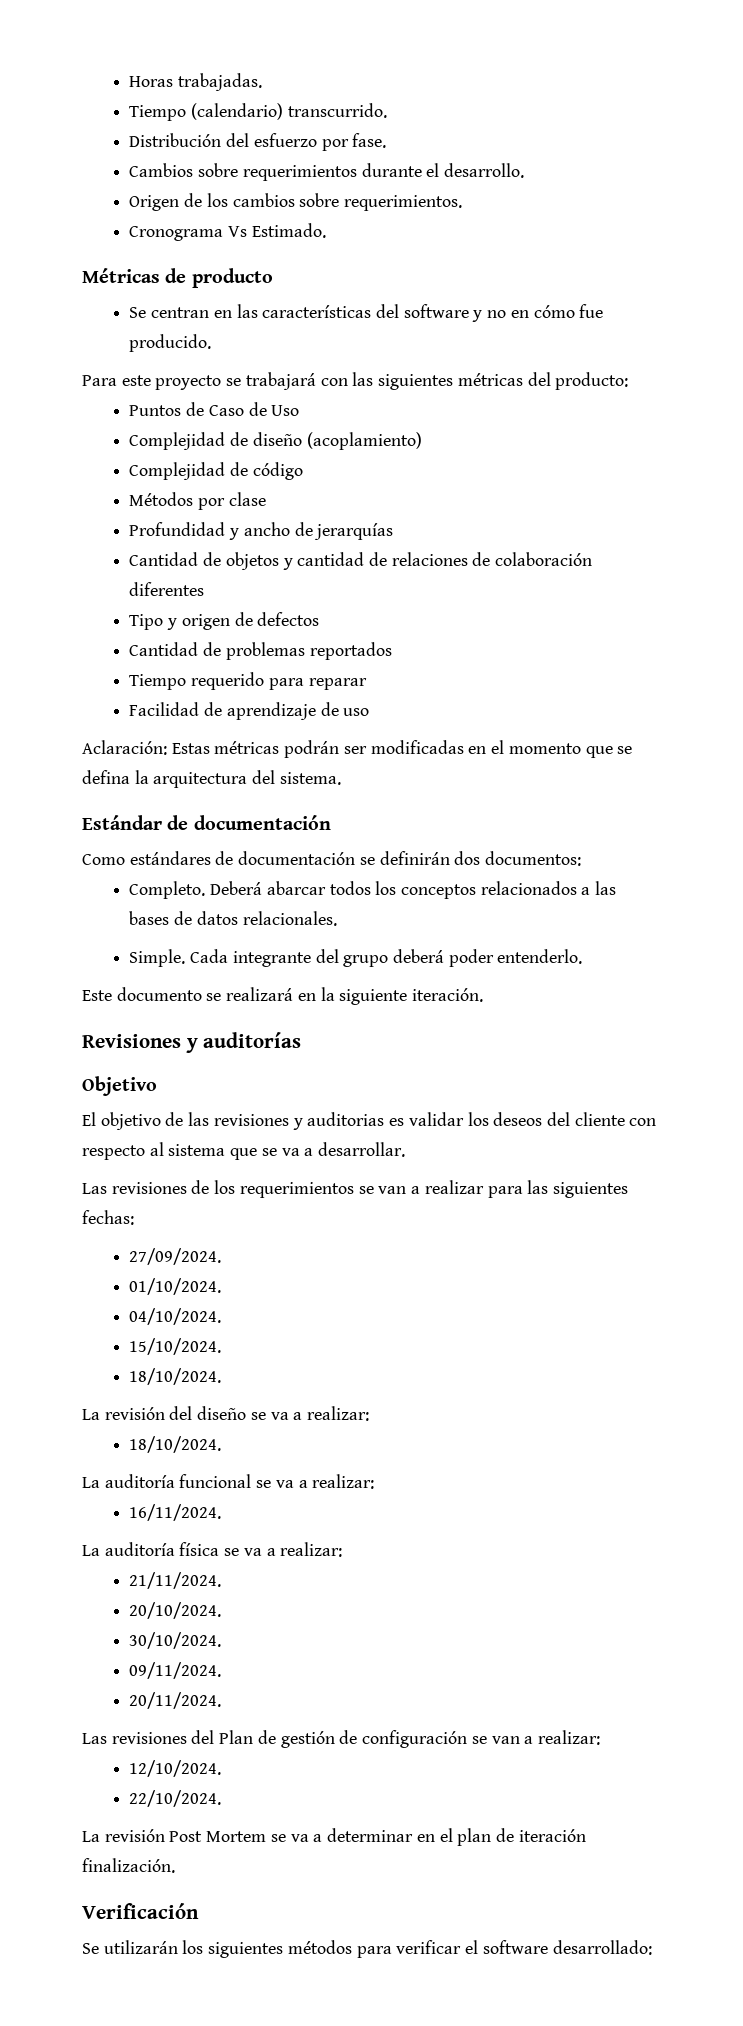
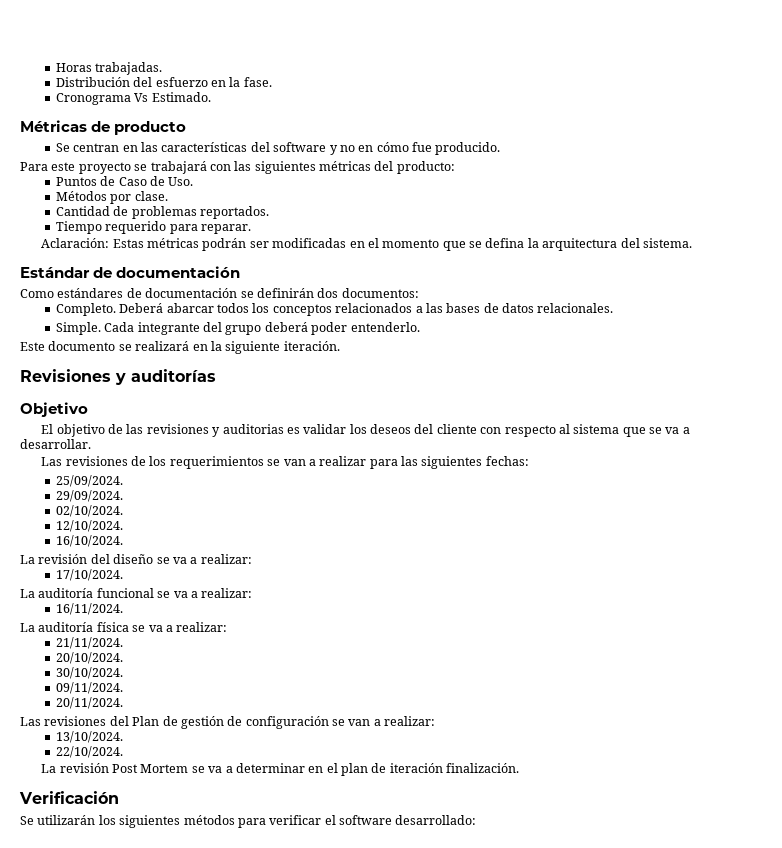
- Tiempo (calendario) transcurrido.
- Distribución del esfuerzo por fase.
+ Distribución del esfuerzo en la fase.
- Cambios sobre requerimientos durante el desarrollo.
- Origen de los cambios sobre requerimientos.
- Puntos de Caso de Uso
- Complejidad de diseño (acoplamiento)
- Complejidad de código
- Métodos por clase
- Profundidad y ancho de jerarquías
- Cantidad de objetos y cantidad de relaciones de colaboración diferentes
- Tipo y origen de defectos
+ Puntos de Caso de Uso.
+ Métodos por clase.
- Cantidad de problemas reportados
+ Cantidad de problemas reportados.
- Tiempo requerido para reparar
- Facilidad de aprendizaje de uso
+ Tiempo requerido para reparar.
- 27/09/2024.
- 01/10/2024.
- 04/10/2024.
- 15/10/2024.
- 18/10/2024.
+ 25/09/2024.
+ 29/09/2024.
+ 02/10/2024.
+ 12/10/2024.
+ 16/10/2024.
  La revisión del diseño se va a realizar:
- 18/10/2024.
+ 17/10/2024.
- 12/10/2024.
+ 13/10/2024.

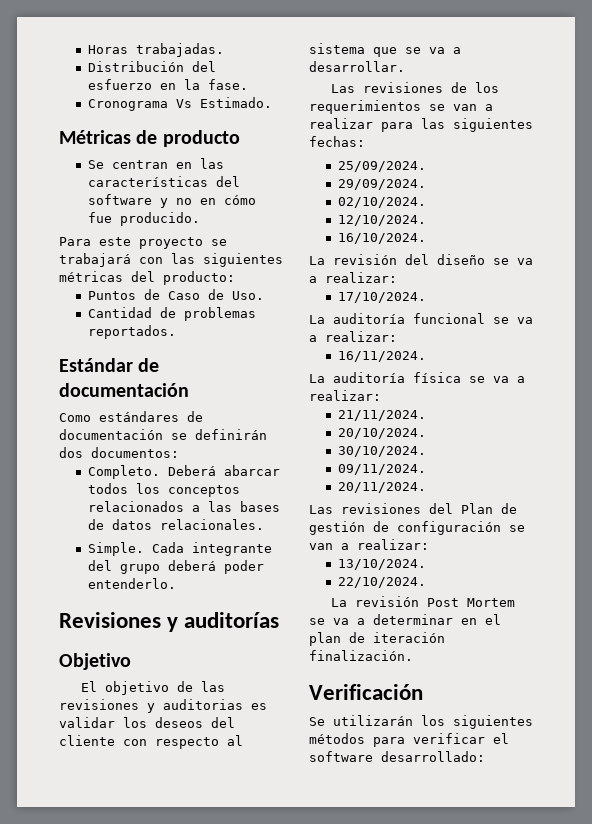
- Métodos por clase.
- Tiempo requerido para reparar.
- Aclaración: Estas métricas podrán ser modificadas en el momento que se defina la arquitectura del sistema.
- Este documento se realizará en la siguiente iteración.

